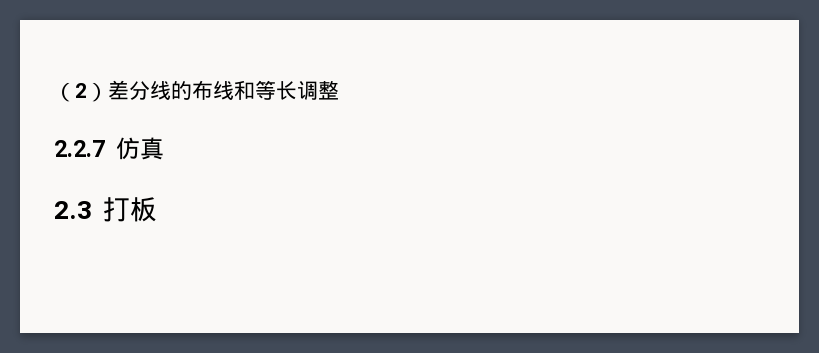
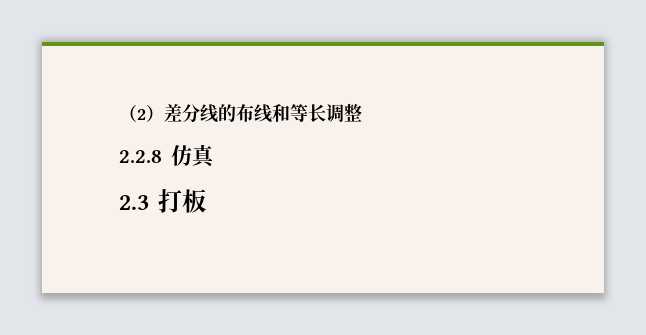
- 2.2.7仿真
+ 2.2.8仿真

